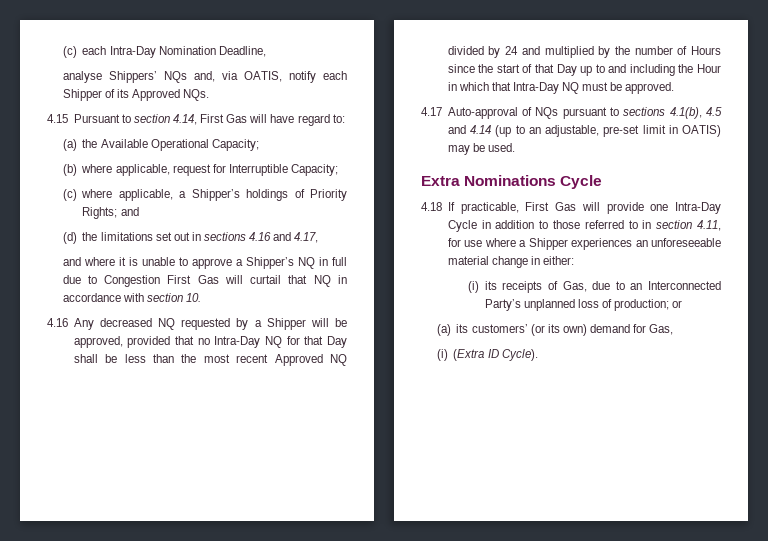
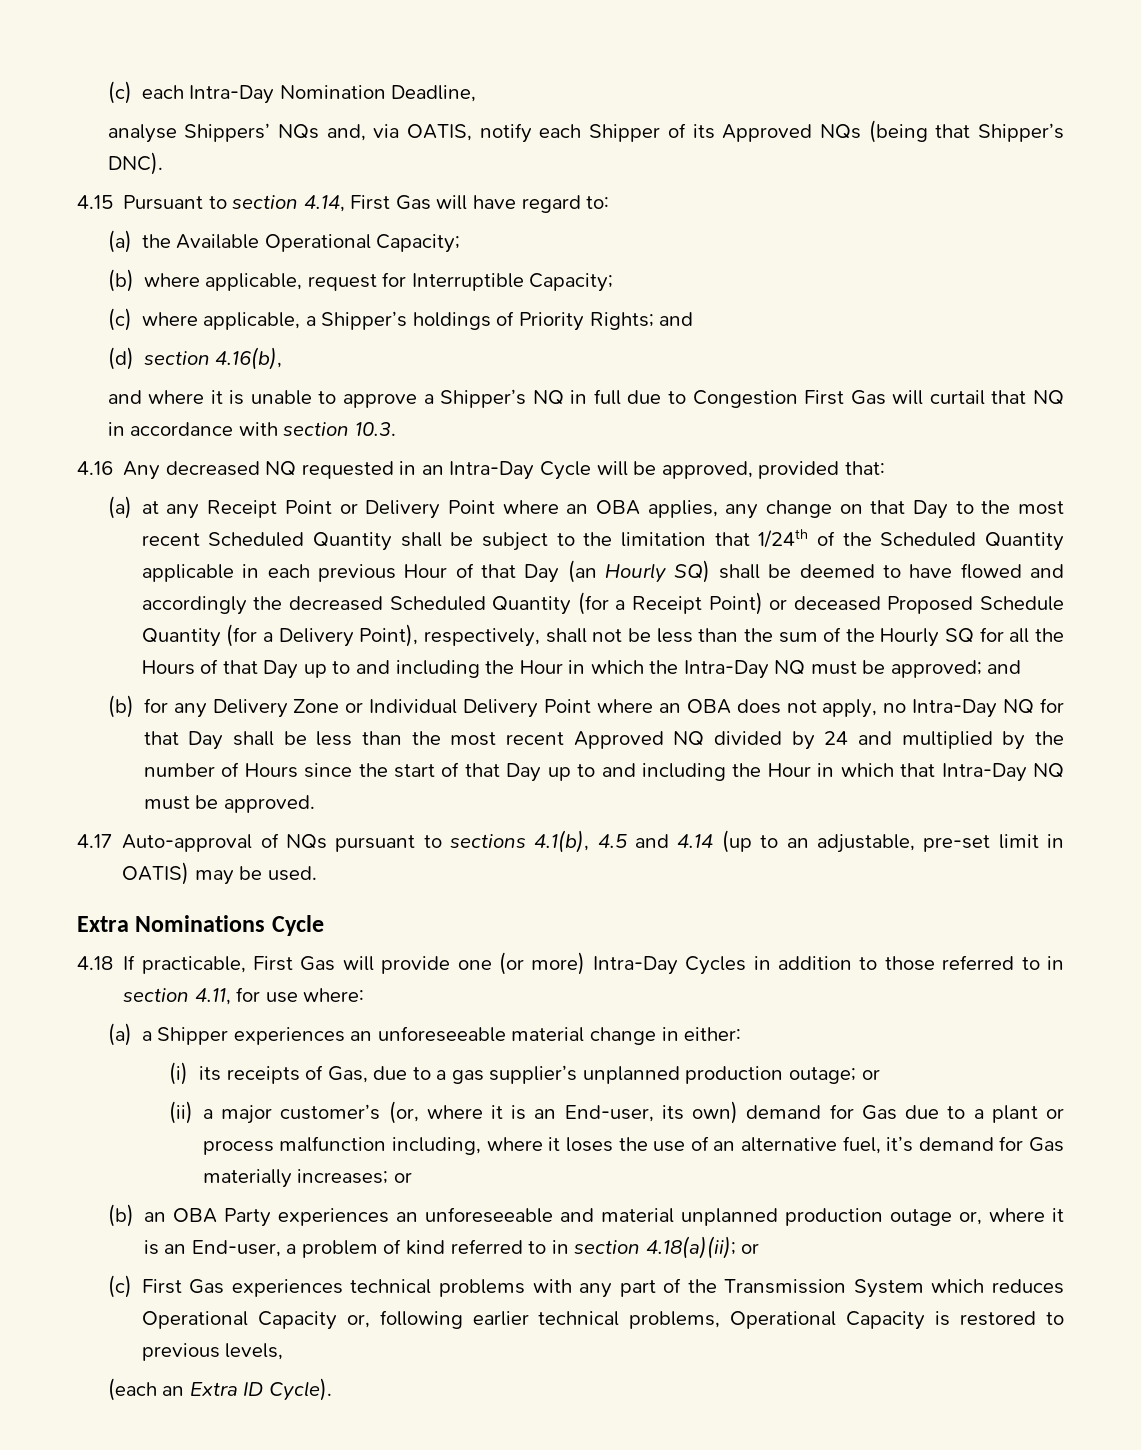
- analyse Shippers’ NQs and, via OATIS, notify each Shipper of its Approved NQs.
+ analyse Shippers’ NQs and, via OATIS, notify each Shipper of its Approved NQs (being that Shipper’s DNC).
- (d) the limitations set out in sections 4.16 and 4.17,
+ (d) section 4.16(b),
- and where it is unable to approve a Shipper’s NQ in full due to Congestion First Gas will curtail that NQ in accordance with section 10.
+ and where it is unable to approve a Shipper’s NQ in full due to Congestion First Gas will curtail that NQ in accordance with section 10.3.
- 4.16 Any decreased NQ requested by a Shipper will be approved, provided that no Intra-Day NQ for that Day shall be less than the most recent Approved NQ divided by 24 and multiplied by the number of Hours since the start of that Day up to and including the Hour in which that Intra-Day NQ must be approved.
+ 4.16 Any decreased NQ requested in an Intra-Day Cycle will be approved, provided that:
+ (a) at any Receipt Point or Delivery Point where an OBA applies, any change on that Day to the most recent Scheduled Quantity shall be subject to the limitation that 1/24th of the Scheduled Quantity applicable in each previous Hour of that Day (an Hourly SQ) shall be deemed to have flowed and accordingly the decreased Scheduled Quantity (for a Receipt Point) or deceased Proposed Schedule Quantity (for a Delivery Point), respectively, shall not be less than the sum of the Hourly SQ for all the Hours of that Day up to and including the Hour in which the Intra-Day NQ must be approved; and
+ (b) for any Delivery Zone or Individual Delivery Point where an OBA does not apply, no Intra-Day NQ for that Day shall be less than the most recent Approved NQ divided by 24 and multiplied by the number of Hours since the start of that Day up to and including the Hour in which that Intra-Day NQ must be approved.
- 4.18 If practicable, First Gas will provide one Intra-Day Cycle in addition to those referred to in section 4.11, for use where a Shipper experiences an unforeseeable material change in either:
+ 4.18 If practicable, First Gas will provide one (or more) Intra-Day Cycles in addition to those referred to in section 4.11, for use where:
+ (a) a Shipper experiences an unforeseeable material change in either:
- (i) its receipts of Gas, due to an Interconnected Party’s unplanned loss of production; or
- (a) its customers’ (or its own) demand for Gas,
- (i) (Extra ID Cycle).
+ (i) its receipts of Gas, due to a gas supplier’s unplanned production outage; or
+ (ii) a major customer’s (or, where it is an End-user, its own) demand for Gas due to a plant or process malfunction including, where it loses the use of an alternative fuel, it’s demand for Gas materially increases; or
+ (b) an OBA Party experiences an unforeseeable and material unplanned production outage or, where it is an End-user, a problem of kind referred to in section 4.18(a)(ii); or
+ (c) First Gas experiences technical problems with any part of the Transmission System which reduces Operational Capacity or, following earlier technical problems, Operational Capacity is restored to previous levels,
+ (each an Extra ID Cycle).

